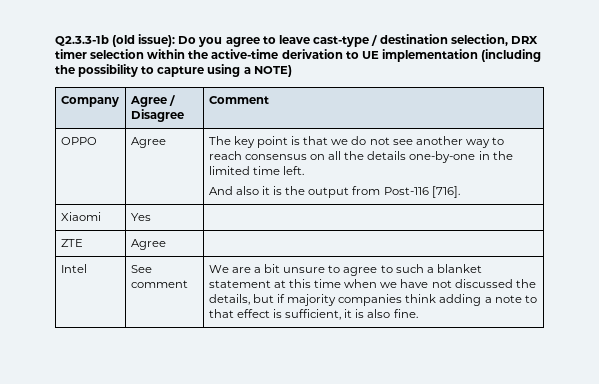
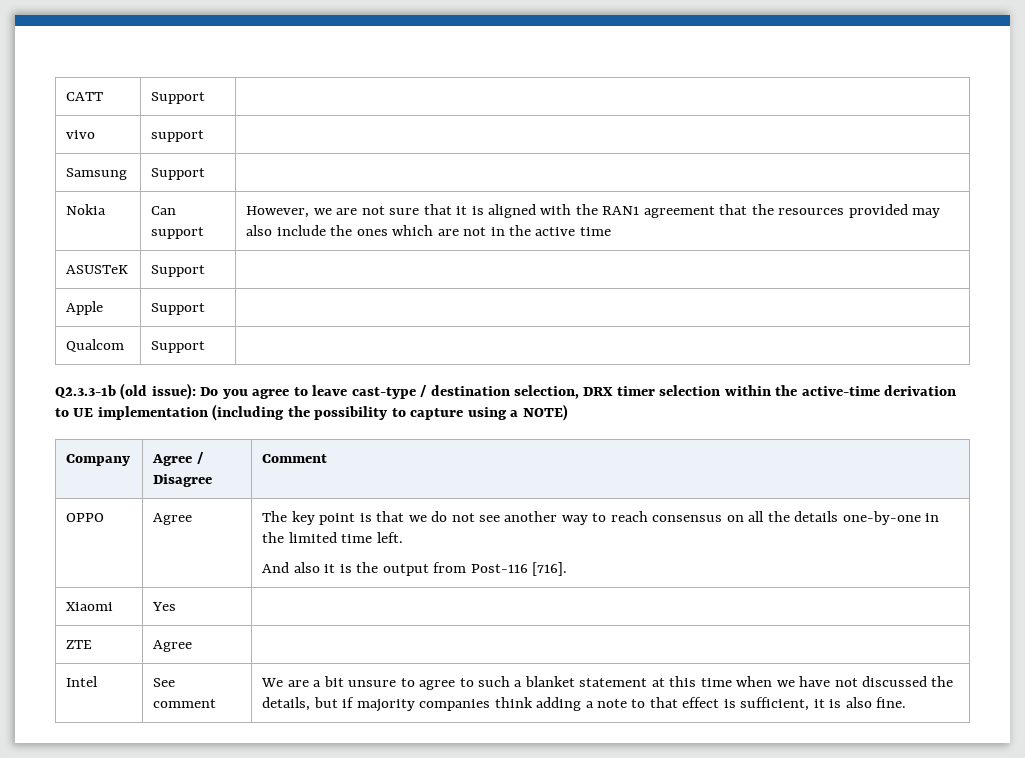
+ CATT | Support |
+ vivo | support |
+ Samsung | Support |
+ Nokia | Can support | However, we are not sure that it is aligned with the RAN1 agreement that the resources provided may also include the ones which are not in the active time
+ ASUSTeK | Support |
+ Apple | Support |
+ Qualcom | Support |

